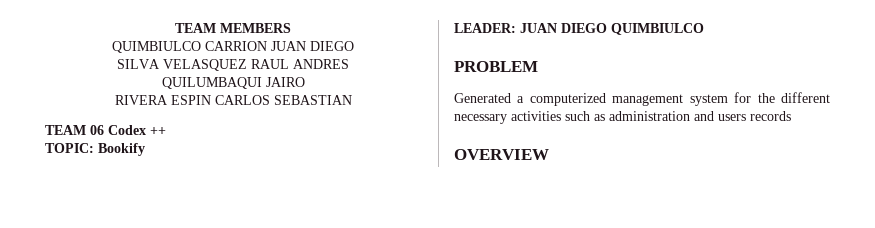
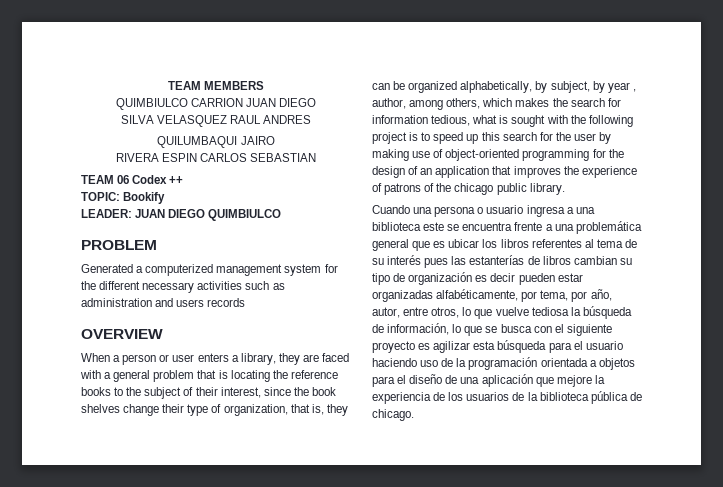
+ When a person or user enters a library, they are faced with a general problem that is locating the reference books to the subject of their interest, since the book shelves change their type of organization, that is, they can be organized alphabetically, by subject, by year , author, among others, which makes the search for information tedious, what is sought with the following project is to speed up this search for the user by making use of object-oriented programming for the design of an application that improves the experience of patrons of the chicago public library.
+ Cuando una persona o usuario ingresa a una biblioteca este se encuentra frente a una problemática general que es ubicar los libros referentes al tema de su interés pues las estanterías de libros cambian su tipo de organización es decir pueden estar organizadas alfabéticamente, por tema, por año, autor, entre otros, lo que vuelve tediosa la búsqueda de información, lo que se busca con el siguiente proyecto es agilizar esta búsqueda para el usuario haciendo uso de la programación orientada a objetos para el diseño de una aplicación que mejore la experiencia de los usuarios de la biblioteca pública de chicago.

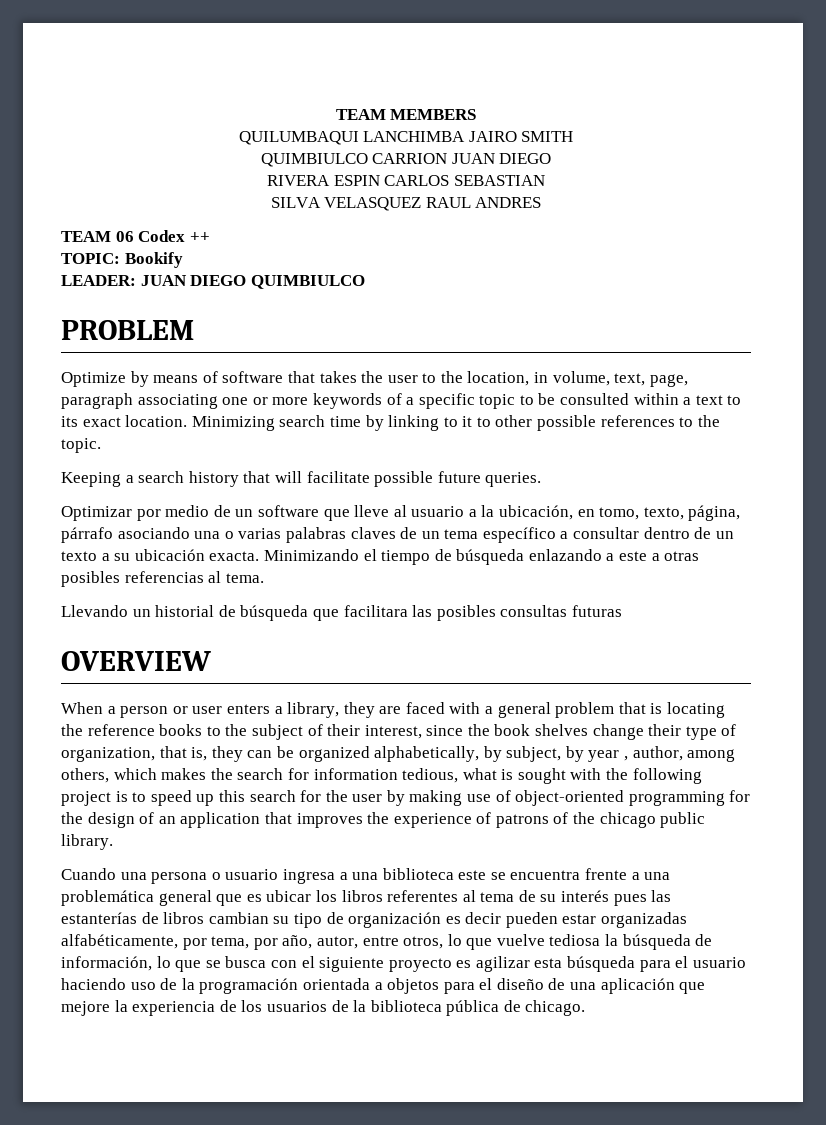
+ QUILUMBAQUI LANCHIMBA JAIRO SMITH
+ RIVERA ESPIN CARLOS SEBASTIAN
- QUILUMBAQUI JAIRO
- RIVERA ESPIN CARLOS SEBASTIAN
- Generated a computerized management system for the different necessary activities such as administration and users records
+ Optimize by means of software that takes the user to the location, in volume, text, page, paragraph associating one or more keywords of a specific topic to be consulted within a text to its exact location. Minimizing search time by linking to it to other possible references to the topic.
+ Keeping a search history that will facilitate possible future queries.
+ Optimizar por medio de un software que lleve al usuario a la ubicación, en tomo, texto, página, párrafo asociando una o varias palabras claves de un tema específico a consultar dentro de un texto a su ubicación exacta. Minimizando el tiempo de búsqueda enlazando a este a otras posibles referencias al tema.
+ Llevando un historial de búsqueda que facilitara las posibles consultas futuras

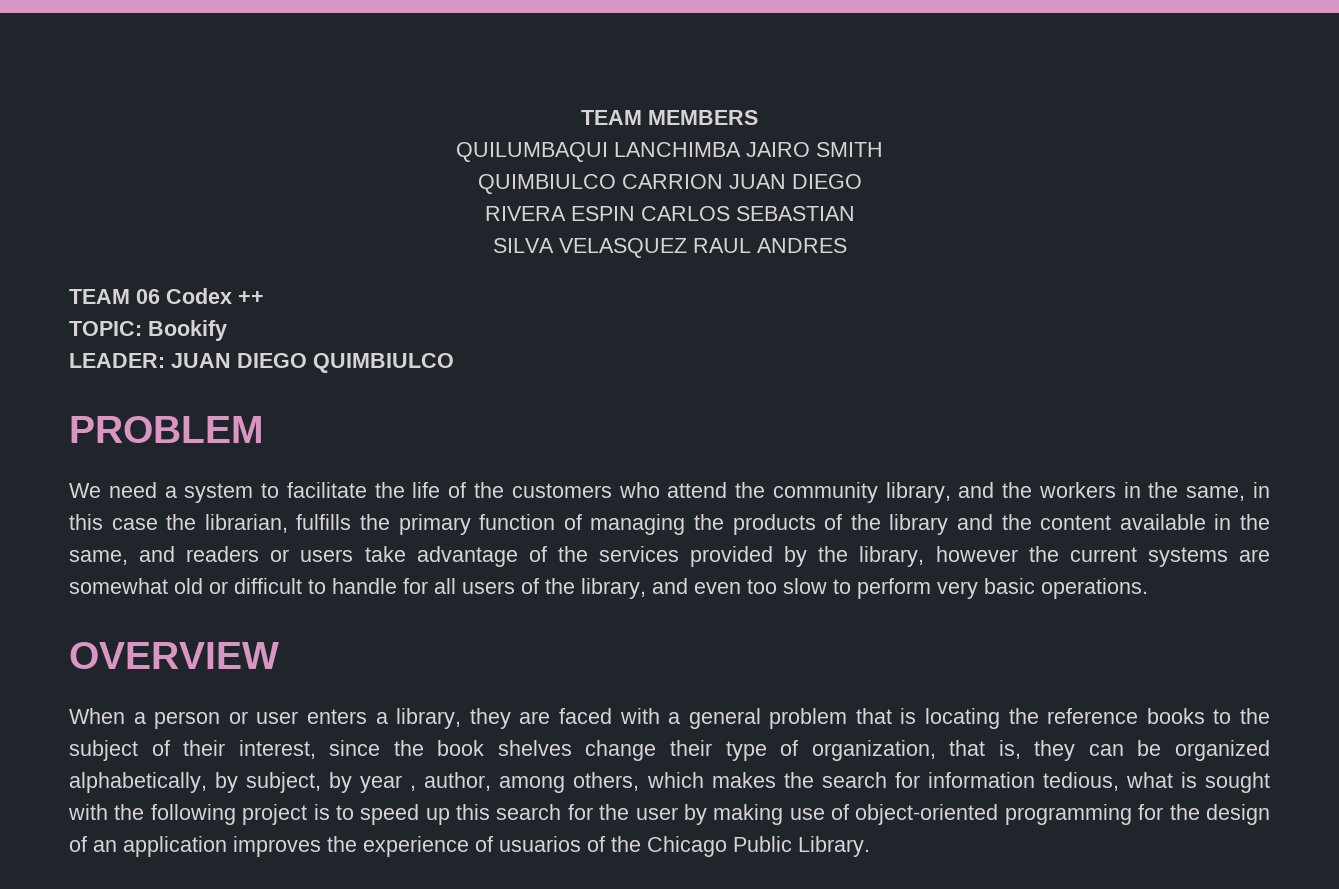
- Optimize by means of software that takes the user to the location, in volume, text, page, paragraph associating one or more keywords of a specific topic to be consulted within a text to its exact location. Minimizing search time by linking to it to other possible references to the topic.
- Keeping a search history that will facilitate possible future queries.
- Optimizar por medio de un software que lleve al usuario a la ubicación, en tomo, texto, página, párrafo asociando una o varias palabras claves de un tema específico a consultar dentro de un texto a su ubicación exacta. Minimizando el tiempo de búsqueda enlazando a este a otras posibles referencias al tema.
- Llevando un historial de búsqueda que facilitara las posibles consultas futuras
+ We need a system to facilitate the life of the customers who attend the community library, and the workers in the same, in this case the librarian, fulfills the primary function of managing the products of the library and the content available in the same, and readers or users take advantage of the services provided by the library, however the current systems are somewhat old or difficult to handle for all users of the library, and even too slow to perform very basic operations.
- When a person or user enters a library, they are faced with a general problem that is locating the reference books to the subject of their interest, since the book shelves change their type of organization, that is, they can be organized alphabetically, by subject, by year , author, among others, which makes the search for information tedious, what is sought with the following project is to speed up this search for the user by making use of object-oriented programming for the design of an application that improves the experience of patrons of the chicago public library.
- Cuando una persona o usuario ingresa a una biblioteca este se encuentra frente a una problemática general que es ubicar los libros referentes al tema de su interés pues las estanterías de libros cambian su tipo de organización es decir pueden estar organizadas alfabéticamente, por tema, por año, autor, entre otros, lo que vuelve tediosa la búsqueda de información, lo que se busca con el siguiente proyecto es agilizar esta búsqueda para el usuario haciendo uso de la programación orientada a objetos para el diseño de una aplicación que mejore la experiencia de los usuarios de la biblioteca pública de chicago.
+ When a person or user enters a library, they are faced with a general problem that is locating the reference books to the subject of their interest, since the book shelves change their type of organization, that is, they can be organized alphabetically, by subject, by year , author, among others, which makes the search for information tedious, what is sought with the following project is to speed up this search for the user by making use of object-oriented programming for the design of an application improves the experience of usuarios of the Chicago Public Library.

